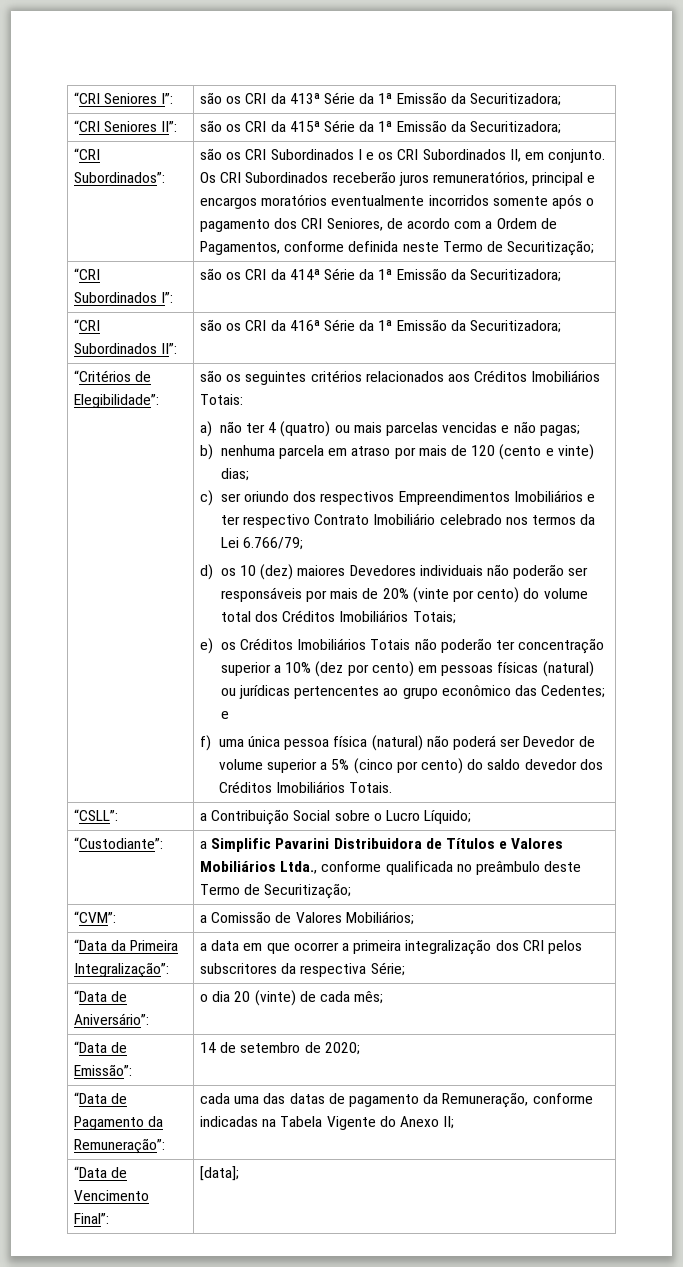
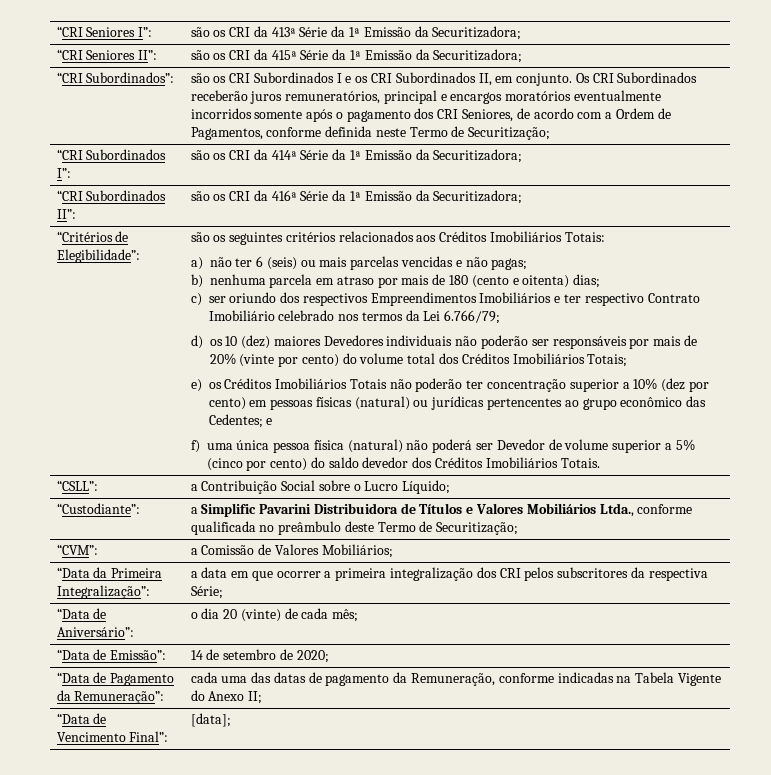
- a) não ter 4 (quatro) ou mais parcelas vencidas e não pagas;
+ a) não ter 6 (seis) ou mais parcelas vencidas e não pagas;
- b) nenhuma parcela em atraso por mais de 120 (cento e vinte) dias;
+ b) nenhuma parcela em atraso por mais de 180 (cento e oitenta) dias;

